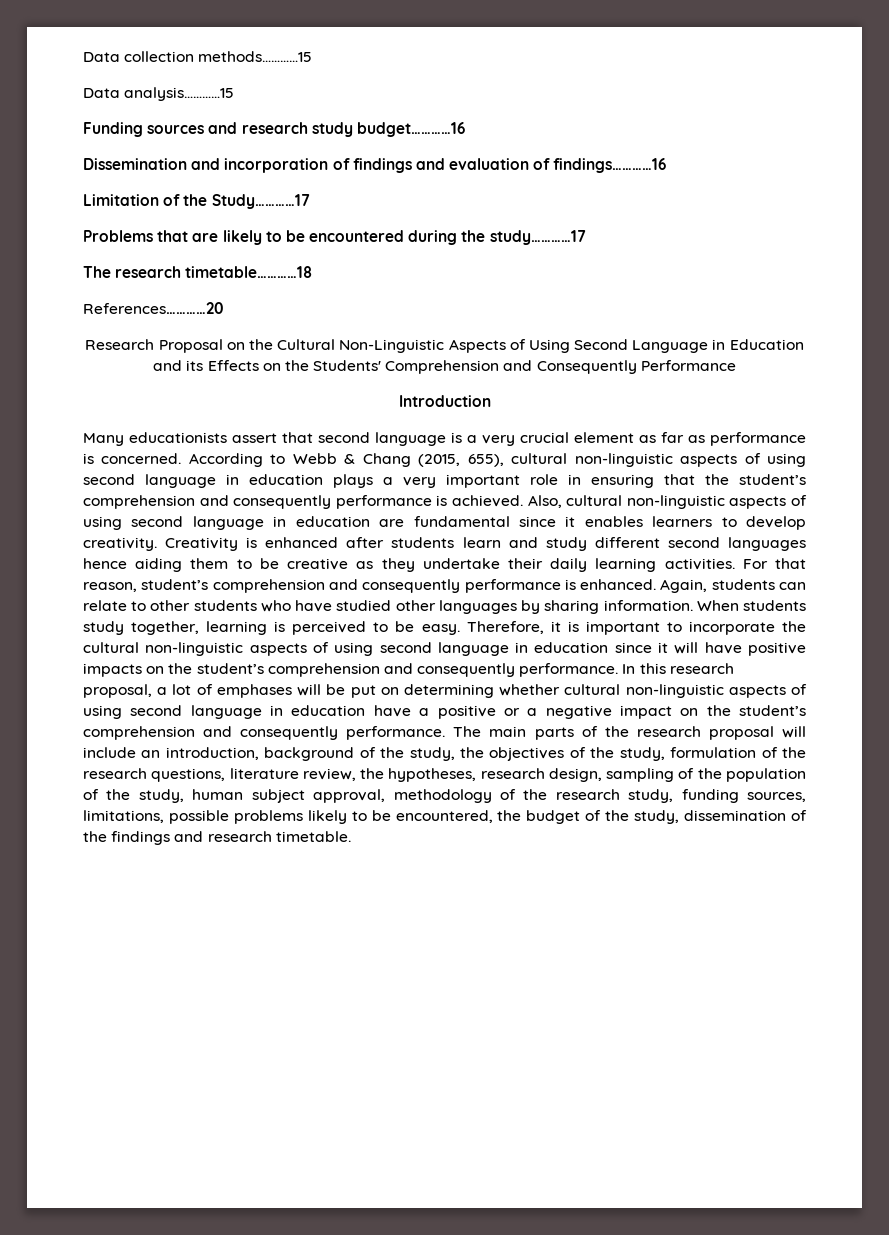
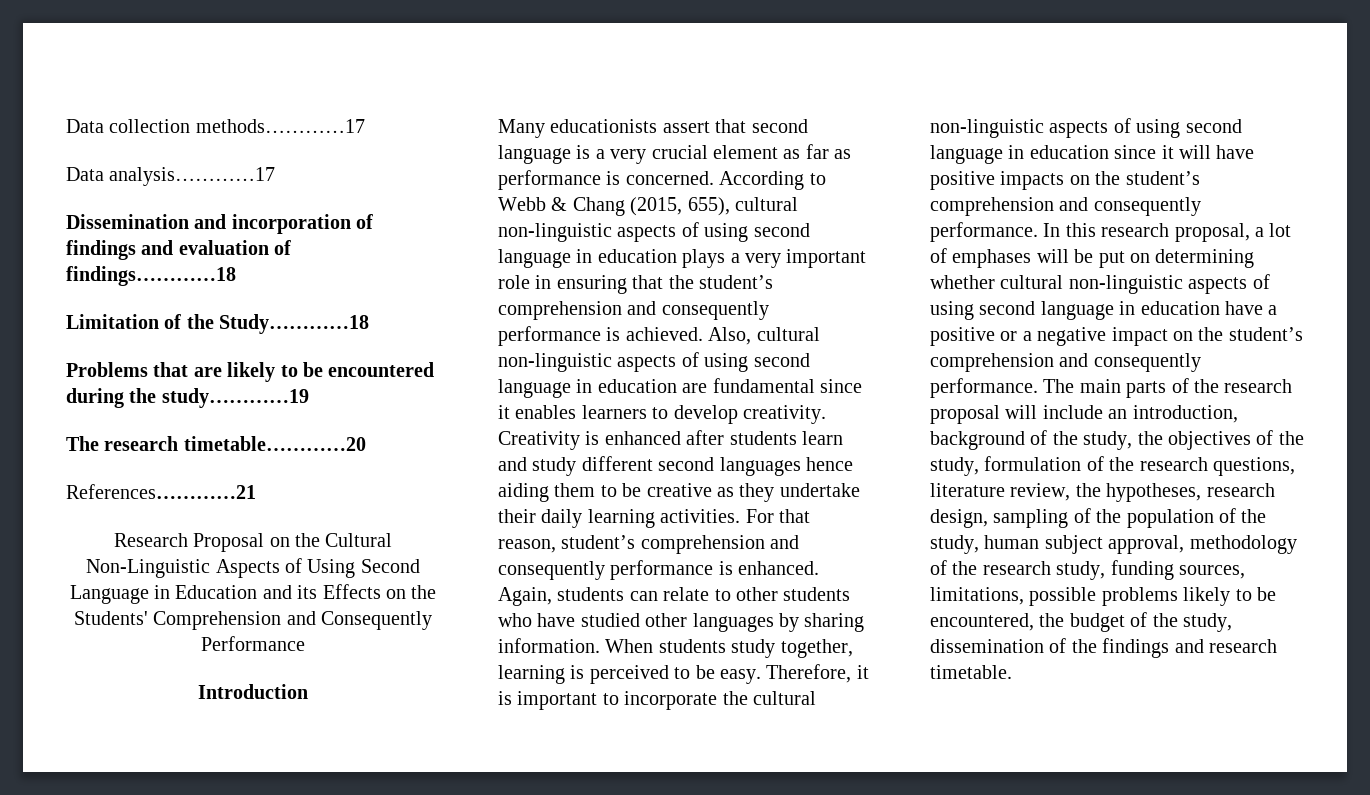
- Data collection methods…………15
- Data analysis…………15
- Funding sources and research study budget…………16
+ Data collection methods…………17
+ Data analysis…………17
- Dissemination and incorporation of findings and evaluation of findings…………16
+ Dissemination and incorporation of findings and evaluation of findings…………18
- Limitation of the Study…………17
+ Limitation of the Study…………18
- Problems that are likely to be encountered during the study…………17
+ Problems that are likely to be encountered during the study…………19
- The research timetable…………18
- References…………20
+ The research timetable…………20
+ References…………21

